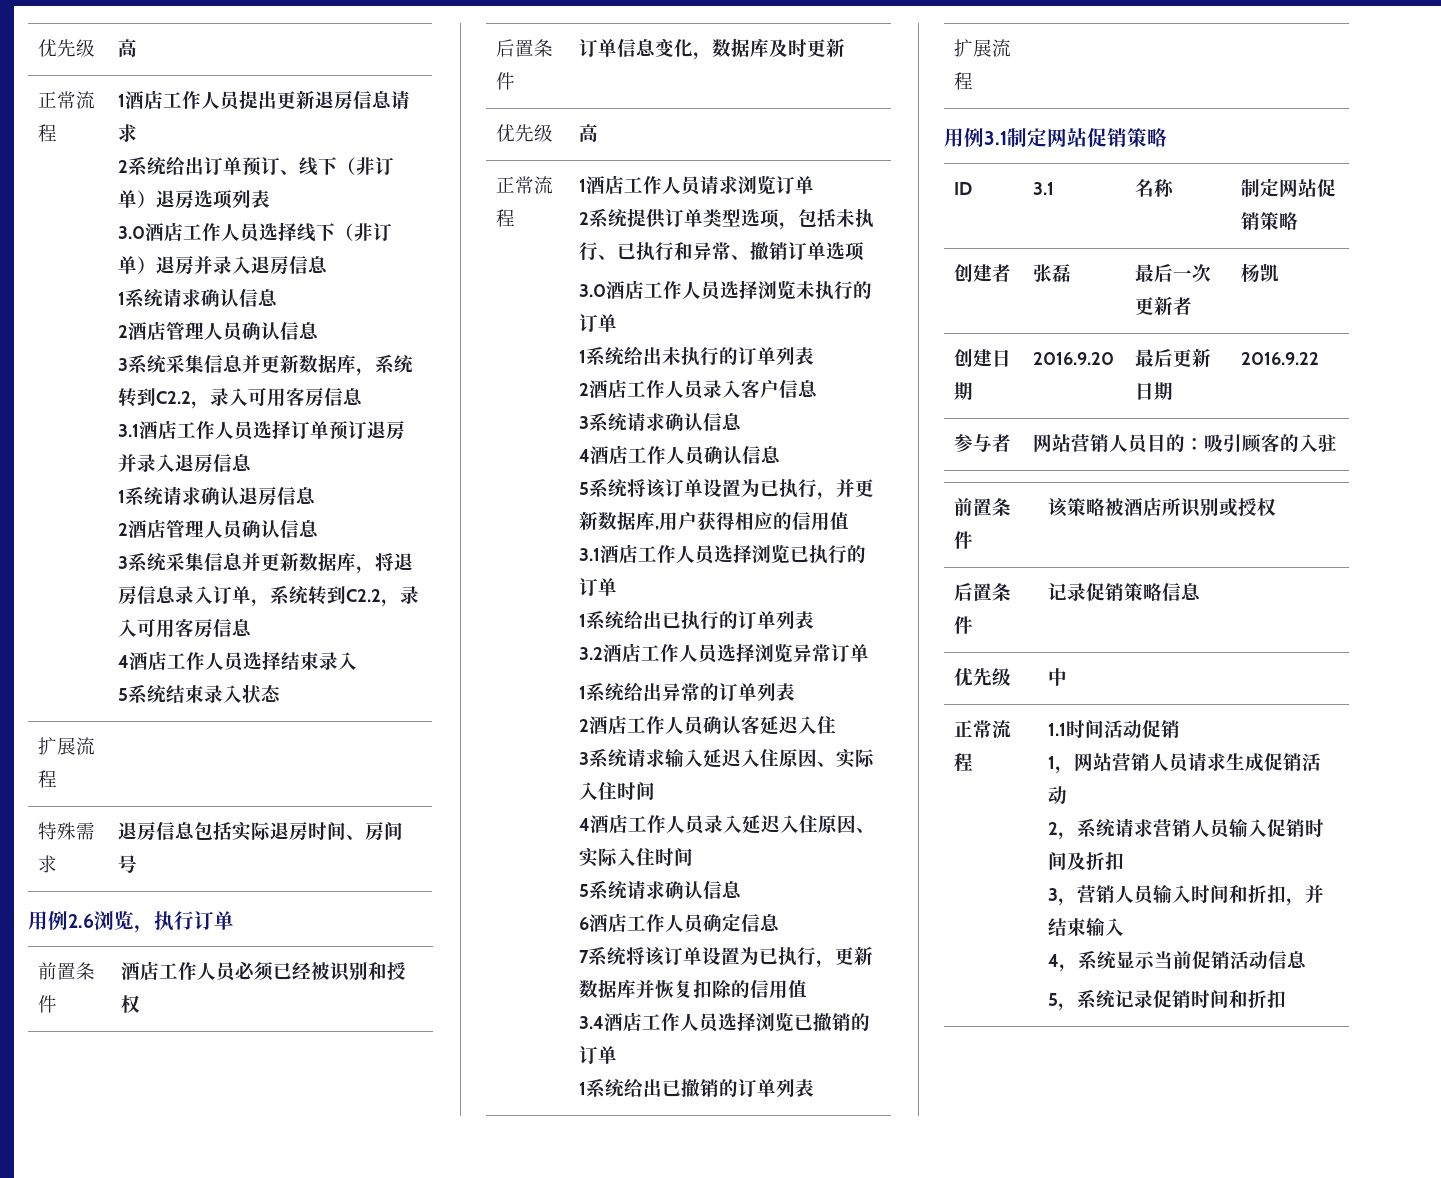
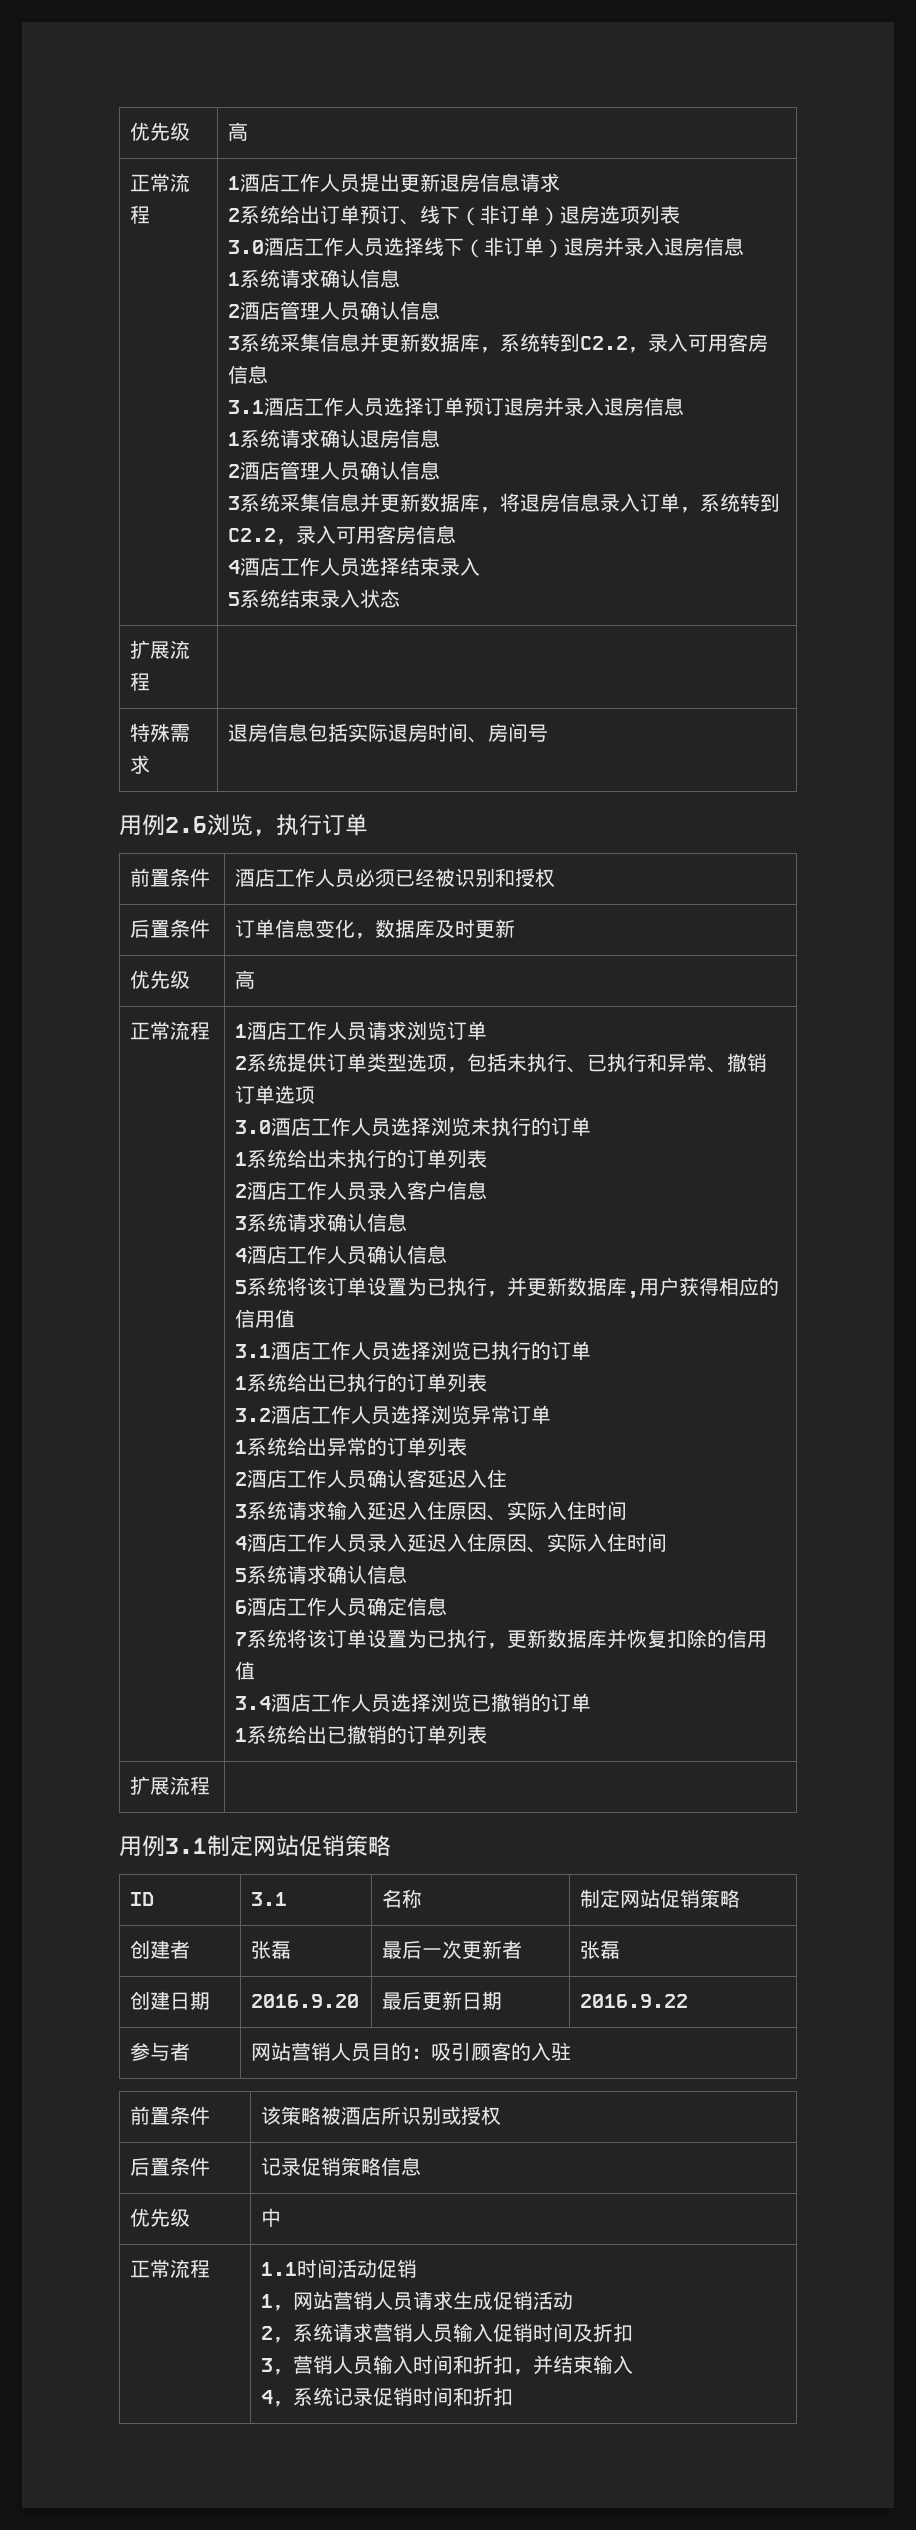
- 创建者 | 张磊 | 最后一次更新者 | 杨凯
+ 创建者 | 张磊 | 最后一次更新者 | 张磊
- 4，系统显示当前促销活动信息
- 5，系统记录促销时间和折扣
+ 4，系统记录促销时间和折扣

